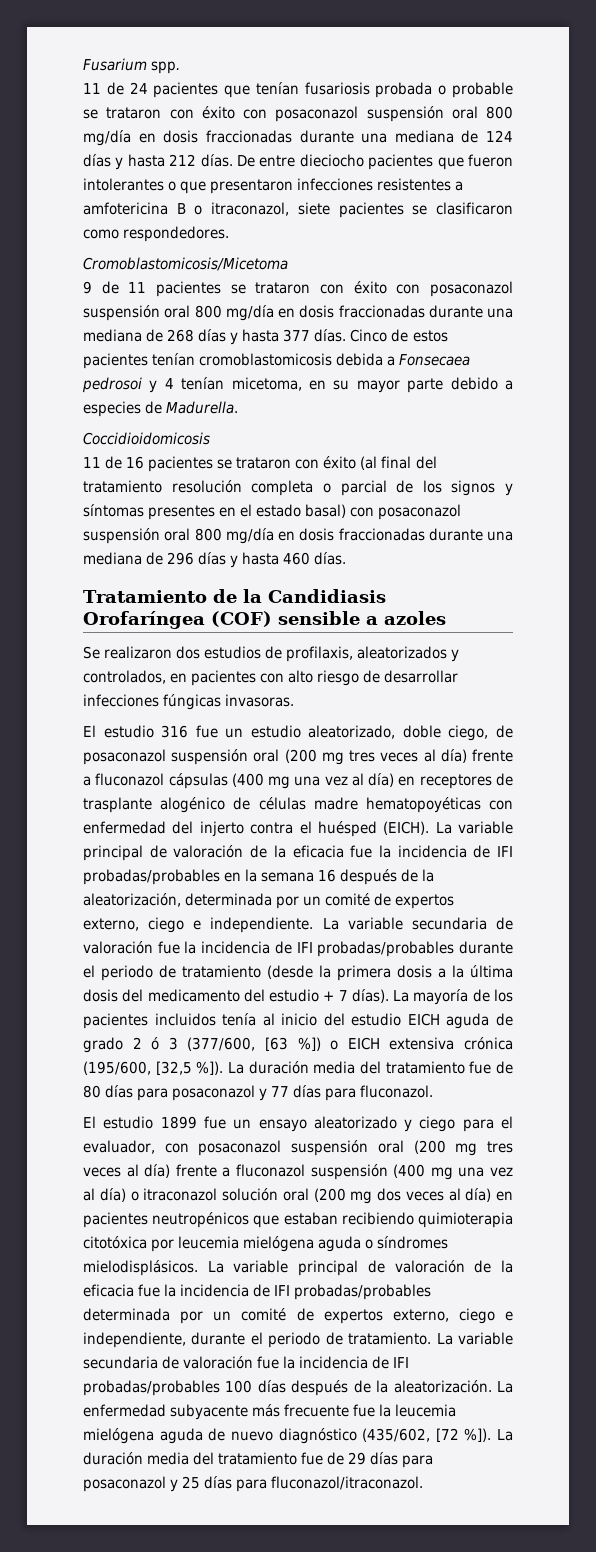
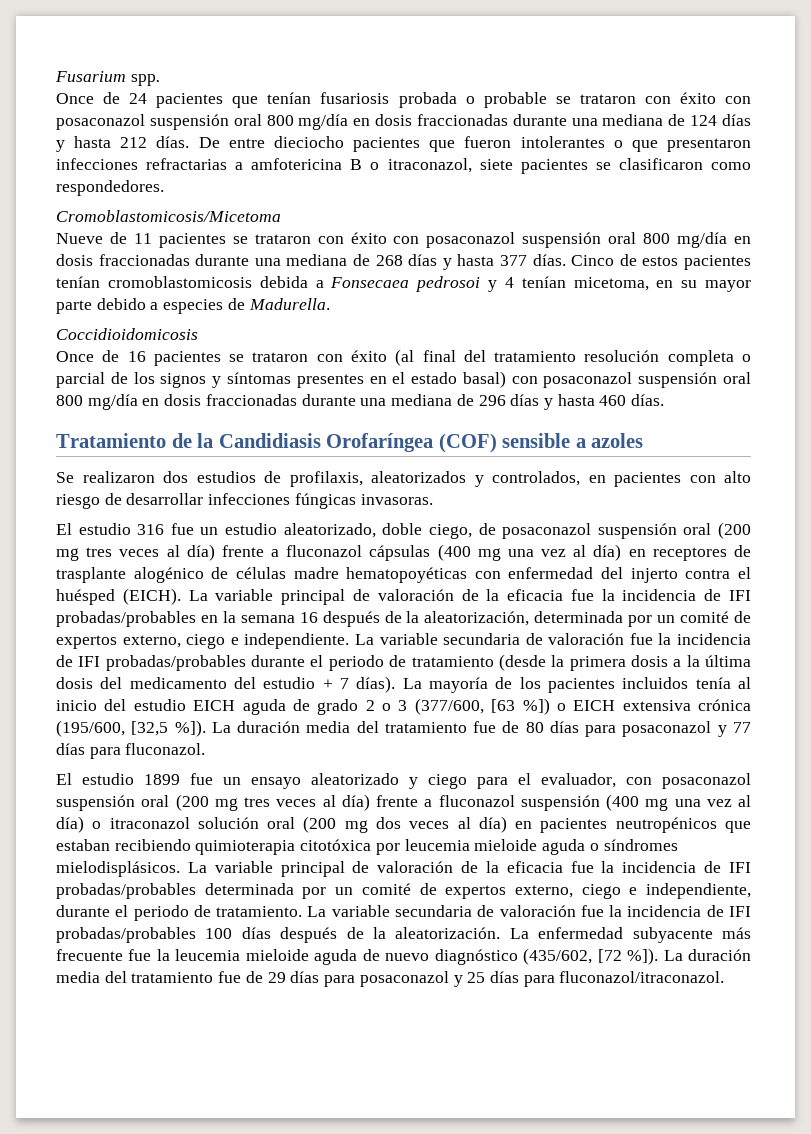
- 11 de 24 pacientes que tenían fusariosis probada o probable se trataron con éxito con posaconazol suspensión oral 800 mg/día en dosis fraccionadas durante una mediana de 124 días y hasta 212 días.
+ Once de 24 pacientes que tenían fusariosis probada o probable se trataron con éxito con posaconazol suspensión oral 800 mg/día en dosis fraccionadas durante una mediana de 124 días y hasta 212 días.
- De entre dieciocho pacientes que fueron intolerantes o que presentaron infecciones resistentes a amfotericina B o itraconazol, siete pacientes se clasificaron como respondedores.
+ De entre dieciocho pacientes que fueron intolerantes o que presentaron infecciones refractarias a amfotericina B o itraconazol, siete pacientes se clasificaron como respondedores.
- 9 de 11 pacientes se trataron con éxito con posaconazol suspensión oral 800 mg/día en dosis fraccionadas durante una mediana de 268 días y hasta 377 días.
+ Nueve de 11 pacientes se trataron con éxito con posaconazol suspensión oral 800 mg/día en dosis fraccionadas durante una mediana de 268 días y hasta 377 días.
- 11 de 16 pacientes se trataron con éxito (al final del tratamiento resolución completa o parcial de los signos y síntomas presentes en el estado basal) con posaconazol suspensión oral 800 mg/día en dosis fraccionadas durante una mediana de 296 días y hasta 460 días.
+ Once de 16 pacientes se trataron con éxito (al final del tratamiento resolución completa o parcial de los signos y síntomas presentes en el estado basal) con posaconazol suspensión oral 800 mg/día en dosis fraccionadas durante una mediana de 296 días y hasta 460 días.
- La mayoría de los pacientes incluidos tenía al inicio del estudio EICH aguda de grado 2 ó 3 (377/600, [63 %]) o EICH extensiva crónica (195/600, [32,5 %]).
+ La mayoría de los pacientes incluidos tenía al inicio del estudio EICH aguda de grado 2 o 3 (377/600, [63 %]) o EICH extensiva crónica (195/600, [32,5 %]).
- El estudio 1899 fue un ensayo aleatorizado y ciego para el evaluador, con posaconazol suspensión oral (200 mg tres veces al día) frente a fluconazol suspensión (400 mg una vez al día) o itraconazol solución oral (200 mg dos veces al día) en pacientes neutropénicos que estaban recibiendo quimioterapia citotóxica por leucemia mielógena aguda o síndromes mielodisplásicos.
+ El estudio 1899 fue un ensayo aleatorizado y ciego para el evaluador, con posaconazol suspensión oral (200 mg tres veces al día) frente a fluconazol suspensión (400 mg una vez al día) o itraconazol solución oral (200 mg dos veces al día) en pacientes neutropénicos que estaban recibiendo quimioterapia citotóxica por leucemia mieloide aguda o síndromes mielodisplásicos.
- La enfermedad subyacente más frecuente fue la leucemia mielógena aguda de nuevo diagnóstico (435/602, [72 %]).
+ La enfermedad subyacente más frecuente fue la leucemia mieloide aguda de nuevo diagnóstico (435/602, [72 %]).

